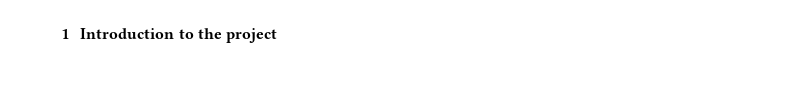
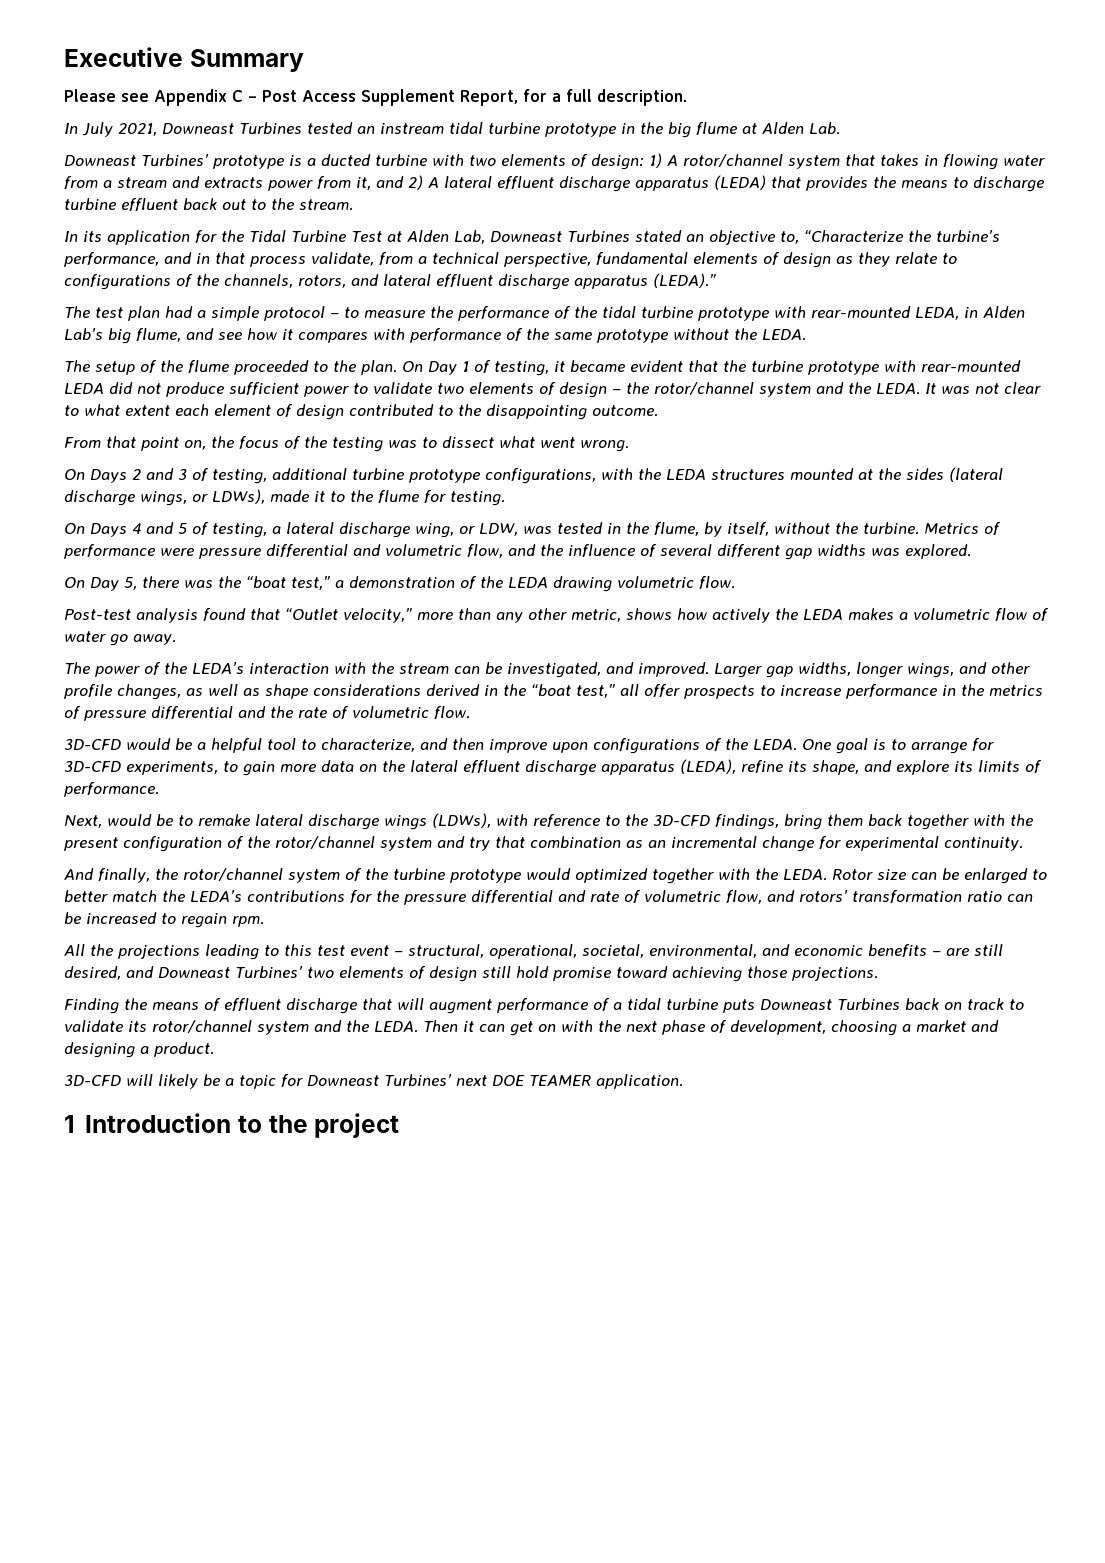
+ Executive Summary
+ Please see Appendix C – Post Access Supplement Report, for a full description.
+ In July 2021, Downeast Turbines tested an instream tidal turbine prototype in the big flume at Alden Lab.
+ Downeast Turbines’ prototype is a ducted turbine with two elements of design: 1) A rotor/channel system that takes in flowing water from a stream and extracts power from it, and 2) A lateral effluent discharge apparatus (LEDA) that provides the means to discharge turbine effluent back out to the stream.
+ In its application for the Tidal Turbine Test at Alden Lab, Downeast Turbines stated an objective to, “Characterize the turbine’s performance, and in that process validate, from a technical perspective, fundamental elements of design as they relate to configurations of the channels, rotors, and lateral effluent discharge apparatus (LEDA).”
+ The test plan had a simple protocol – to measure the performance of the tidal turbine prototype with rear-mounted LEDA, in Alden Lab’s big flume, and see how it compares with performance of the same prototype without the LEDA.
+ The setup of the flume proceeded to the plan. On Day 1 of testing, it became evident that the turbine prototype with rear-mounted LEDA did not produce sufficient power to validate two elements of design – the rotor/channel system and the LEDA. It was not clear to what extent each element of design contributed to the disappointing outcome.
+ From that point on, the focus of the testing was to dissect what went wrong.
+ On Days 2 and 3 of testing, additional turbine prototype configurations, with the LEDA structures mounted at the sides (lateral discharge wings, or LDWs), made it to the flume for testing.
+ On Days 4 and 5 of testing, a lateral discharge wing, or LDW, was tested in the flume, by itself, without the turbine. Metrics of performance were pressure differential and volumetric flow, and the influence of several different gap widths was explored.
+ On Day 5, there was the “boat test,” a demonstration of the LEDA drawing volumetric flow.
+ Post-test analysis found that “Outlet velocity,” more than any other metric, shows how actively the LEDA makes a volumetric flow of water go away.
+ The power of the LEDA’s interaction with the stream can be investigated, and improved. Larger gap widths, longer wings, and other profile changes, as well as shape considerations derived in the “boat test,” all offer prospects to increase performance in the metrics of pressure differential and the rate of volumetric flow.
+ 3D-CFD would be a helpful tool to characterize, and then improve upon configurations of the LEDA. One goal is to arrange for 3D-CFD experiments, to gain more data on the lateral effluent discharge apparatus (LEDA), refine its shape, and explore its limits of performance.
+ Next, would be to remake lateral discharge wings (LDWs), with reference to the 3D-CFD findings, bring them back together with the present configuration of the rotor/channel system and try that combination as an incremental change for experimental continuity.
+ And finally, the rotor/channel system of the turbine prototype would optimized together with the LEDA. Rotor size can be enlarged to better match the LEDA’s contributions for the pressure differential and rate of volumetric flow, and rotors’ transformation ratio can be increased to regain rpm.
+ All the projections leading to this test event – structural, operational, societal, environmental, and economic benefits – are still desired, and Downeast Turbines’ two elements of design still hold promise toward achieving those projections.
+ Finding the means of effluent discharge that will augment performance of a tidal turbine puts Downeast Turbines back on track to validate its rotor/channel system and the LEDA. Then it can get on with the next phase of development, choosing a market and designing a product.
+ 3D-CFD will likely be a topic for Downeast Turbines’ next DOE TEAMER application.

